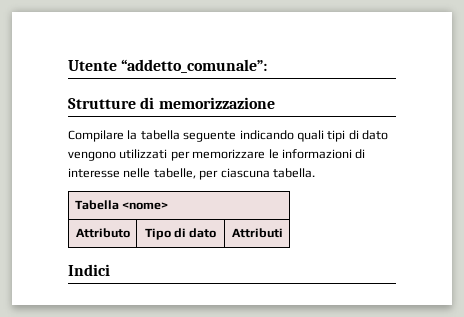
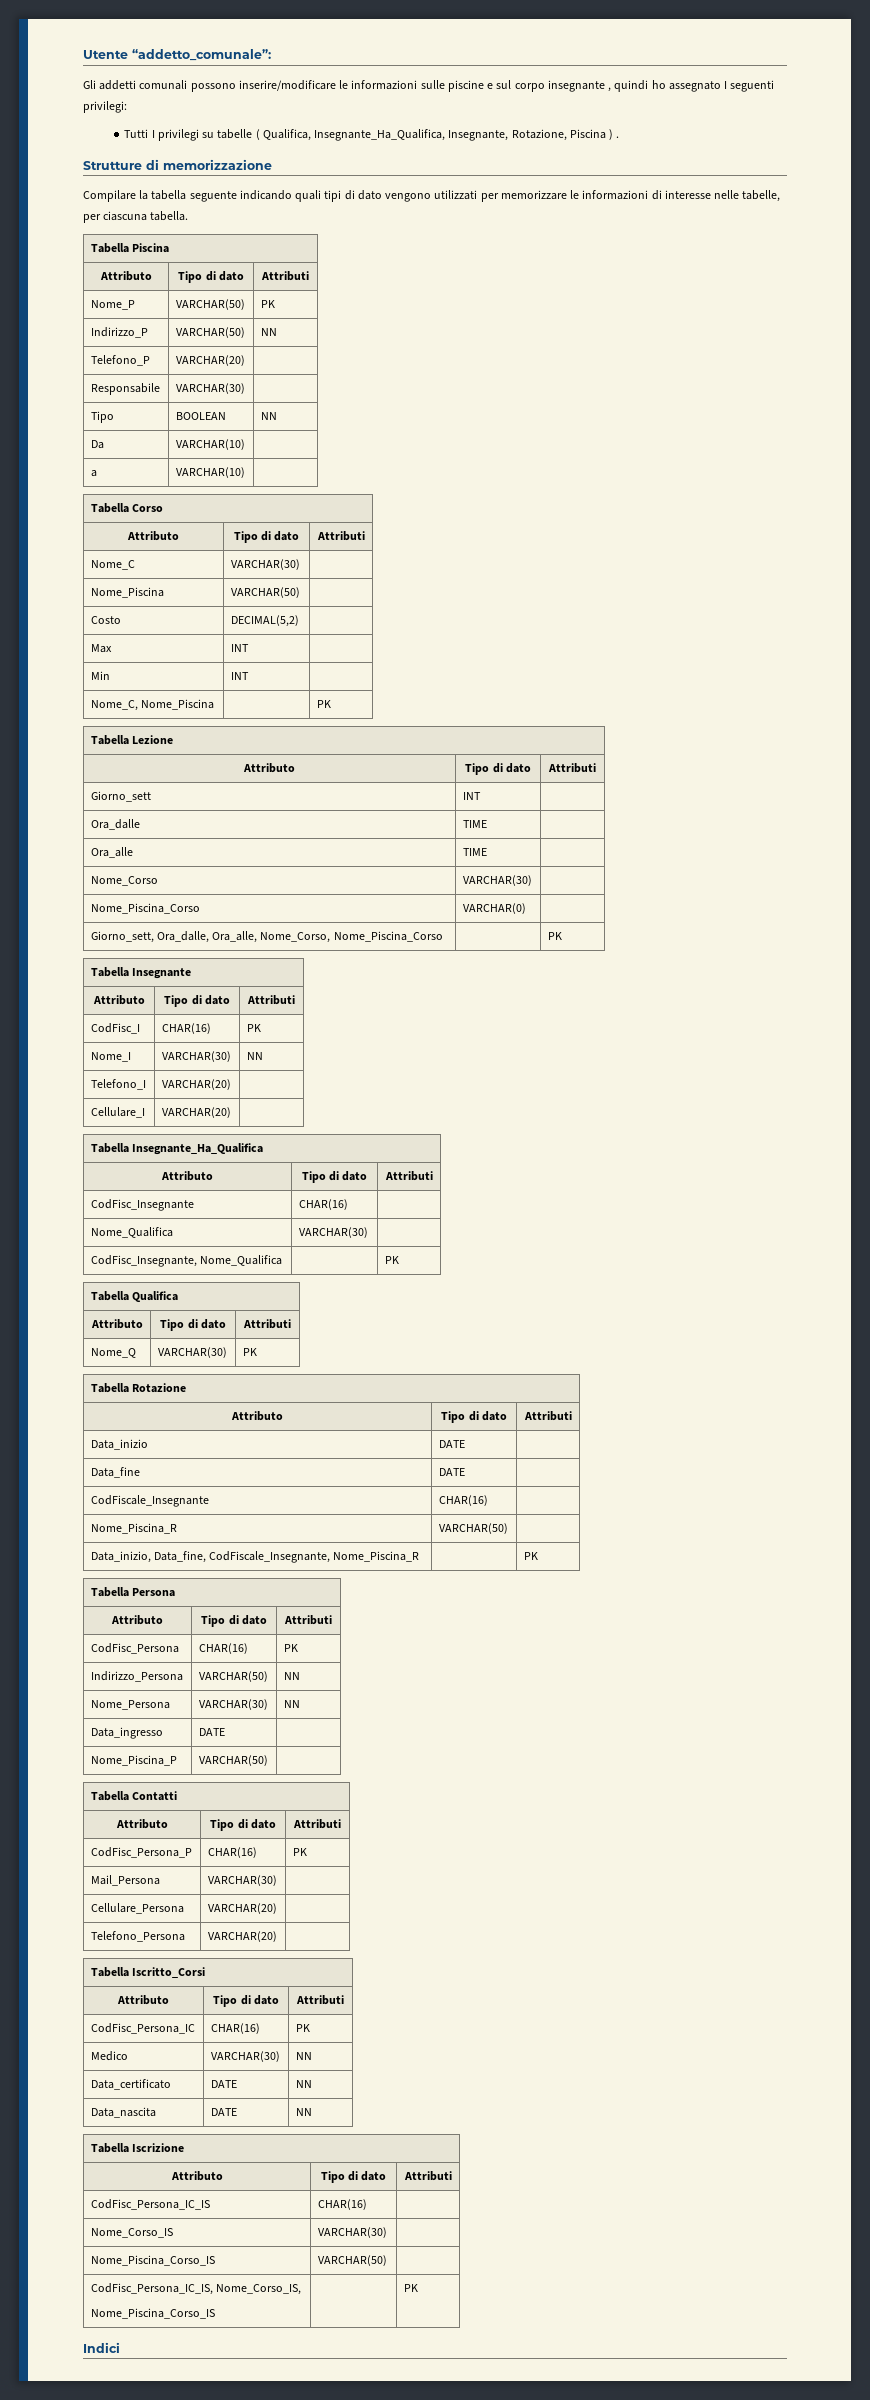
+ Gli addetti comunali possono inserire/modificare le informazioni sulle piscine e sul corpo insegnante , quindi ho assegnato I seguenti privilegi:
+ Tutti I privilegi su tabelle ( Qualifica, Insegnante_Ha_Qualifica, Insegnante, Rotazione, Piscina ) .
- Tabella <nome>
+ Tabella Piscina
  Attributo | Tipo di dato | Attributi
+ Nome_P | VARCHAR(50) | PK
+ Indirizzo_P | VARCHAR(50) | NN
+ Telefono_P | VARCHAR(20) |
+ Responsabile | VARCHAR(30) |
+ Tipo | BOOLEAN | NN
+ Da | VARCHAR(10) |
+ a | VARCHAR(10) |
+ Tabella Corso
+ Attributo | Tipo di dato | Attributi
+ Nome_C | VARCHAR(30) |
+ Nome_Piscina | VARCHAR(50) |
+ Costo | DECIMAL(5,2) |
+ Max | INT |
+ Min | INT |
+ Nome_C, Nome_Piscina | | PK
+ Tabella Lezione
+ Attributo | Tipo di dato | Attributi
+ Giorno_sett | INT |
+ Ora_dalle | TIME |
+ Ora_alle | TIME |
+ Nome_Corso | VARCHAR(30) |
+ Nome_Piscina_Corso | VARCHAR(0) |
+ Giorno_sett, Ora_dalle, Ora_alle, Nome_Corso, Nome_Piscina_Corso | | PK
+ Tabella Insegnante
+ Attributo | Tipo di dato | Attributi
+ CodFisc_I | CHAR(16) | PK
+ Nome_I | VARCHAR(30) | NN
+ Telefono_I | VARCHAR(20) |
+ Cellulare_I | VARCHAR(20) |
+ Tabella Insegnante_Ha_Qualifica
+ Attributo | Tipo di dato | Attributi
+ CodFisc_Insegnante | CHAR(16) |
+ Nome_Qualifica | VARCHAR(30) |
+ CodFisc_Insegnante, Nome_Qualifica | | PK
+ Tabella Qualifica
+ Attributo | Tipo di dato | Attributi
+ Nome_Q | VARCHAR(30) | PK
+ Tabella Rotazione
+ Attributo | Tipo di dato | Attributi
+ Data_inizio | DATE |
+ Data_fine | DATE |
+ CodFiscale_Insegnante | CHAR(16) |
+ Nome_Piscina_R | VARCHAR(50) |
+ Data_inizio, Data_fine, CodFiscale_Insegnante, Nome_Piscina_R | | PK
+ Tabella Persona
+ Attributo | Tipo di dato | Attributi
+ CodFisc_Persona | CHAR(16) | PK
+ Indirizzo_Persona | VARCHAR(50) | NN
+ Nome_Persona | VARCHAR(30) | NN
+ Data_ingresso | DATE |
+ Nome_Piscina_P | VARCHAR(50) |
+ Tabella Contatti
+ Attributo | Tipo di dato | Attributi
+ CodFisc_Persona_P | CHAR(16) | PK
+ Mail_Persona | VARCHAR(30) |
+ Cellulare_Persona | VARCHAR(20) |
+ Telefono_Persona | VARCHAR(20) |
+ Tabella Iscritto_Corsi
+ Attributo | Tipo di dato | Attributi
+ CodFisc_Persona_IC | CHAR(16) | PK
+ Medico | VARCHAR(30) | NN
+ Data_certificato | DATE | NN
+ Data_nascita | DATE | NN
+ Tabella Iscrizione
+ Attributo | Tipo di dato | Attributi
+ CodFisc_Persona_IC_IS | CHAR(16) |
+ Nome_Corso_IS | VARCHAR(30) |
+ Nome_Piscina_Corso_IS | VARCHAR(50) |
+ CodFisc_Persona_IC_IS, Nome_Corso_IS,
+ Nome_Piscina_Corso_IS | | PK

